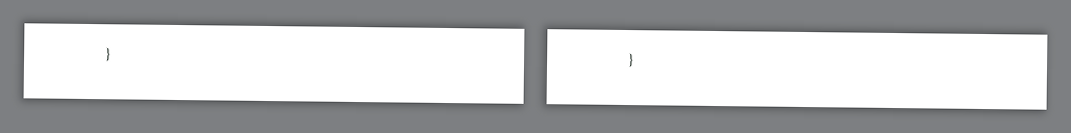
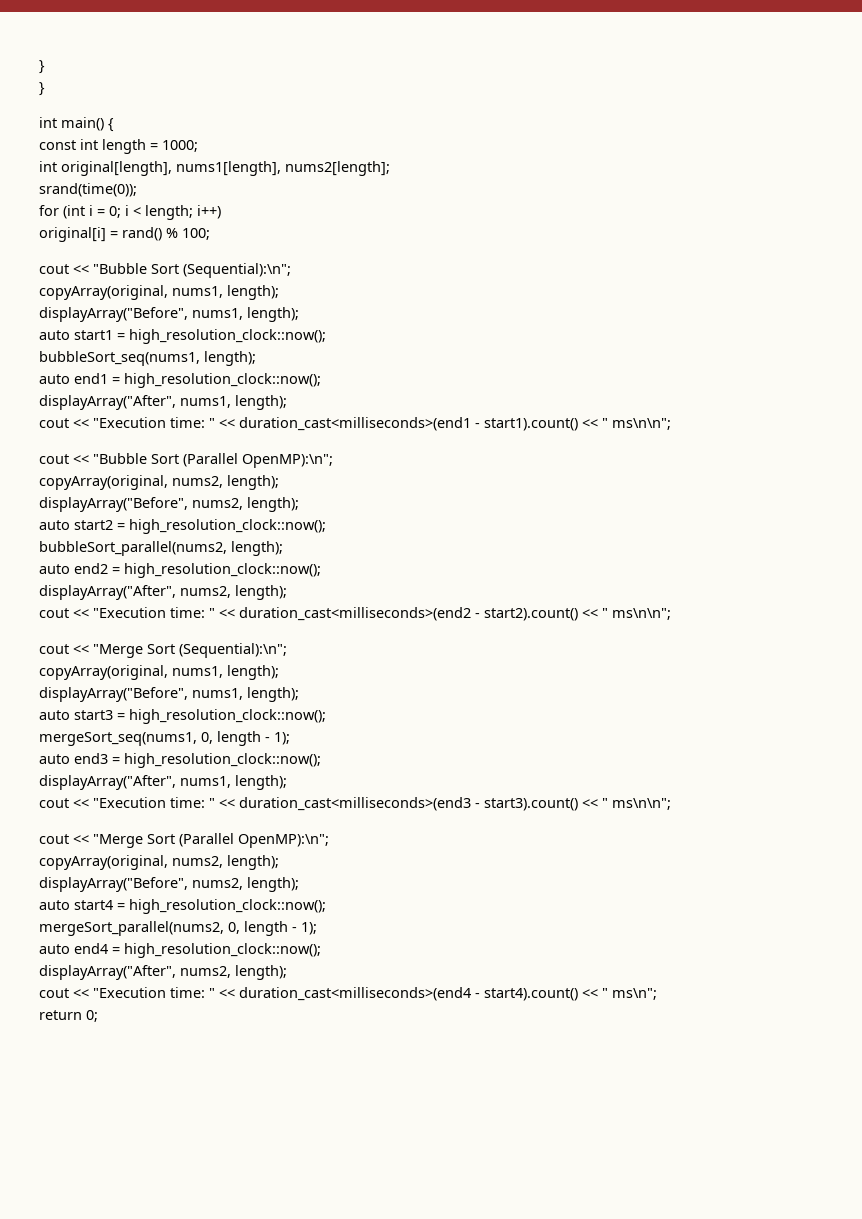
+ int main() {
+ const int length = 1000;
+ int original[length], nums1[length], nums2[length];
+ srand(time(0));
+ for (int i = 0; i < length; i++)
+ original[i] = rand() % 100;
+ cout << "Bubble Sort (Sequential):\n";
+ copyArray(original, nums1, length);
+ displayArray("Before", nums1, length);
+ auto start1 = high_resolution_clock::now();
+ bubbleSort_seq(nums1, length);
+ auto end1 = high_resolution_clock::now();
+ displayArray("After", nums1, length);
+ cout << "Execution time: " << duration_cast<milliseconds>(end1 - start1).count() << " ms\n\n";
+ cout << "Bubble Sort (Parallel OpenMP):\n";
+ copyArray(original, nums2, length);
+ displayArray("Before", nums2, length);
+ auto start2 = high_resolution_clock::now();
+ bubbleSort_parallel(nums2, length);
+ auto end2 = high_resolution_clock::now();
+ displayArray("After", nums2, length);
+ cout << "Execution time: " << duration_cast<milliseconds>(end2 - start2).count() << " ms\n\n";
+ cout << "Merge Sort (Sequential):\n";
+ copyArray(original, nums1, length);
+ displayArray("Before", nums1, length);
+ auto start3 = high_resolution_clock::now();
+ mergeSort_seq(nums1, 0, length - 1);
+ auto end3 = high_resolution_clock::now();
+ displayArray("After", nums1, length);
+ cout << "Execution time: " << duration_cast<milliseconds>(end3 - start3).count() << " ms\n\n";
+ cout << "Merge Sort (Parallel OpenMP):\n";
+ copyArray(original, nums2, length);
+ displayArray("Before", nums2, length);
+ auto start4 = high_resolution_clock::now();
+ mergeSort_parallel(nums2, 0, length - 1);
+ auto end4 = high_resolution_clock::now();
+ displayArray("After", nums2, length);
+ cout << "Execution time: " << duration_cast<milliseconds>(end4 - start4).count() << " ms\n";
+ return 0;

